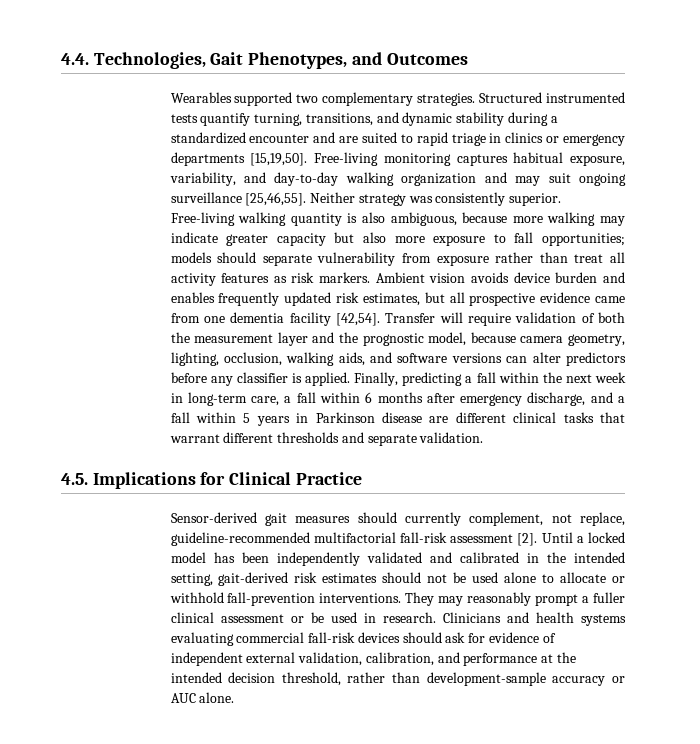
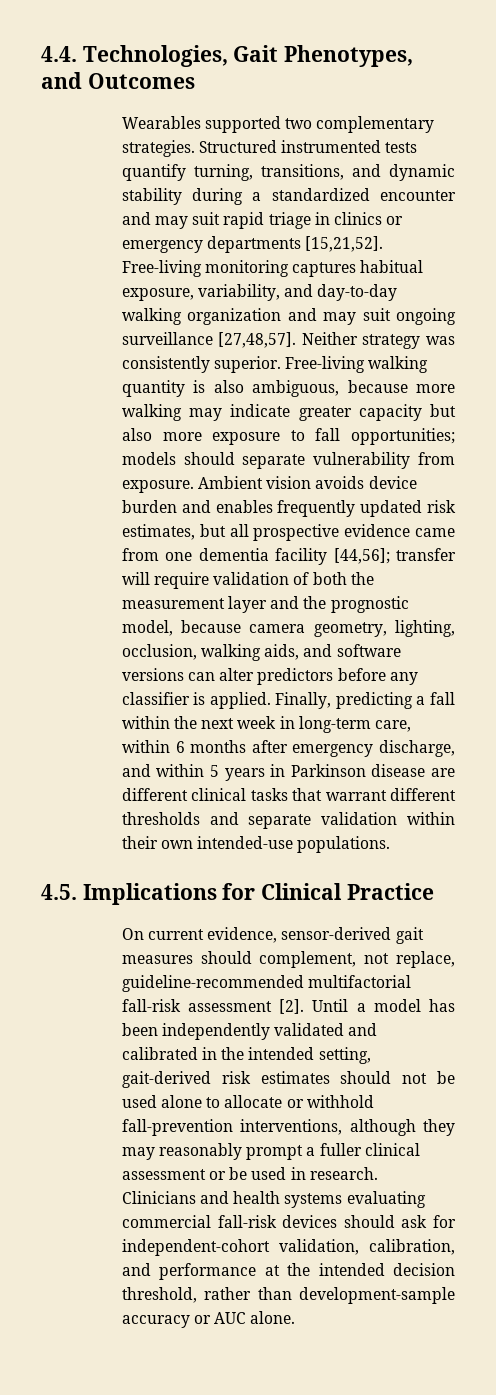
- Structured instrumented tests quantify turning, transitions, and dynamic stability during a standardized encounter and are suited to rapid triage in clinics or emergency departments [15,19,50].
+ Structured instrumented tests quantify turning, transitions, and dynamic stability during a standardized encounter and may suit rapid triage in clinics or emergency departments [15,21,52].
- Free-living monitoring captures habitual exposure, variability, and day-to-day walking organization and may suit ongoing surveillance [25,46,55].
+ Free-living monitoring captures habitual exposure, variability, and day-to-day walking organization and may suit ongoing surveillance [27,48,57].
- Free-living walking quantity is also ambiguous, because more walking may indicate greater capacity but also more exposure to fall opportunities; models should separate vulnerability from exposure rather than treat all activity features as risk markers.
+ Free-living walking quantity is also ambiguous, because more walking may indicate greater capacity but also more exposure to fall opportunities; models should separate vulnerability from exposure.
- Ambient vision avoids device burden and enables frequently updated risk estimates, but all prospective evidence came from one dementia facility [42,54]. Transfer will require validation of both the measurement layer and the prognostic model, because camera geometry, lighting, occlusion, walking aids, and software versions can alter predictors before any classifier is applied.
+ Ambient vision avoids device burden and enables frequently updated risk estimates, but all prospective evidence came from one dementia facility [44,56]; transfer will require validation of both the measurement layer and the prognostic model, because camera geometry, lighting, occlusion, walking aids, and software versions can alter predictors before any classifier is applied.
- Finally, predicting a fall within the next week in long-term care, a fall within 6 months after emergency discharge, and a fall within 5 years in Parkinson disease are different clinical tasks that warrant different thresholds and separate validation.
+ Finally, predicting a fall within the next week in long-term care, within 6 months after emergency discharge, and within 5 years in Parkinson disease are different clinical tasks that warrant different thresholds and separate validation within their own intended-use populations.
- Sensor-derived gait measures should currently complement, not replace, guideline-recommended multifactorial fall-risk assessment [2].
+ On current evidence, sensor-derived gait measures should complement, not replace, guideline-recommended multifactorial fall-risk assessment [2].
- Until a locked model has been independently validated and calibrated in the intended setting, gait-derived risk estimates should not be used alone to allocate or withhold fall-prevention interventions. They may reasonably prompt a fuller clinical assessment or be used in research.
+ Until a model has been independently validated and calibrated in the intended setting, gait-derived risk estimates should not be used alone to allocate or withhold fall-prevention interventions, although they may reasonably prompt a fuller clinical assessment or be used in research.
- Clinicians and health systems evaluating commercial fall-risk devices should ask for evidence of independent external validation, calibration, and performance at the intended decision threshold, rather than development-sample accuracy or AUC alone.
+ Clinicians and health systems evaluating commercial fall-risk devices should ask for independent-cohort validation, calibration, and performance at the intended decision threshold, rather than development-sample accuracy or AUC alone.

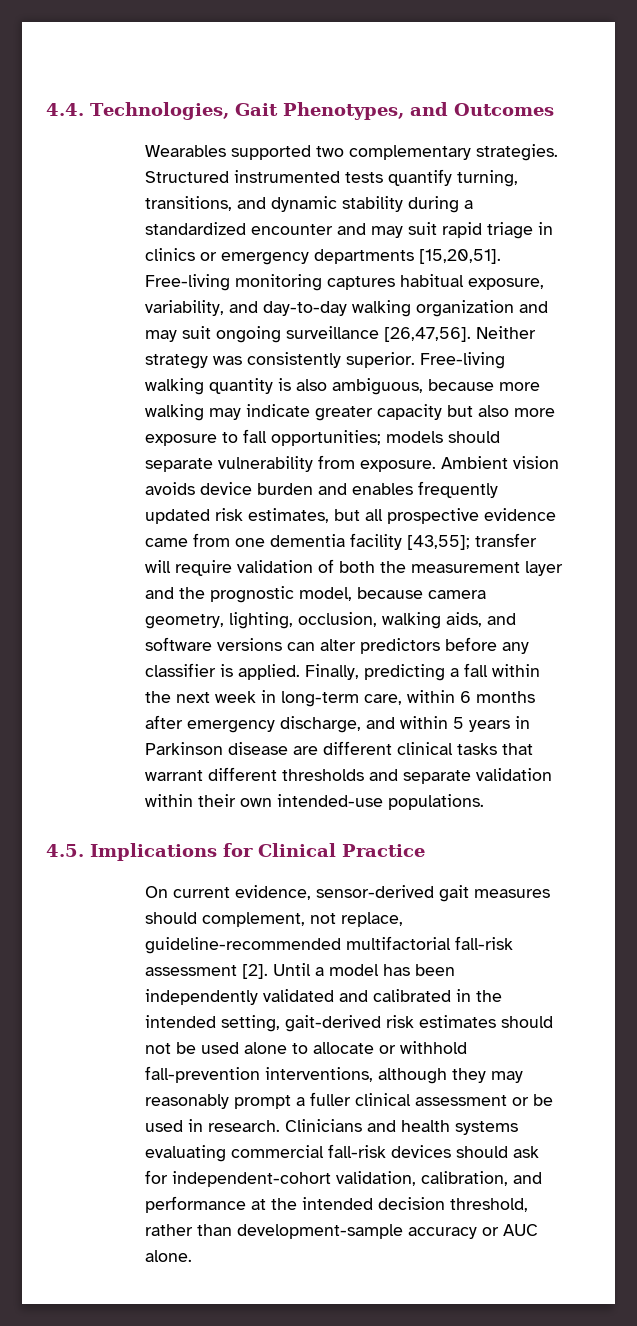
- Structured instrumented tests quantify turning, transitions, and dynamic stability during a standardized encounter and may suit rapid triage in clinics or emergency departments [15,21,52].
+ Structured instrumented tests quantify turning, transitions, and dynamic stability during a standardized encounter and may suit rapid triage in clinics or emergency departments [15,20,51].
- Free-living monitoring captures habitual exposure, variability, and day-to-day walking organization and may suit ongoing surveillance [27,48,57].
+ Free-living monitoring captures habitual exposure, variability, and day-to-day walking organization and may suit ongoing surveillance [26,47,56].
- Ambient vision avoids device burden and enables frequently updated risk estimates, but all prospective evidence came from one dementia facility [44,56]; transfer will require validation of both the measurement layer and the prognostic model, because camera geometry, lighting, occlusion, walking aids, and software versions can alter predictors before any classifier is applied.
+ Ambient vision avoids device burden and enables frequently updated risk estimates, but all prospective evidence came from one dementia facility [43,55]; transfer will require validation of both the measurement layer and the prognostic model, because camera geometry, lighting, occlusion, walking aids, and software versions can alter predictors before any classifier is applied.

